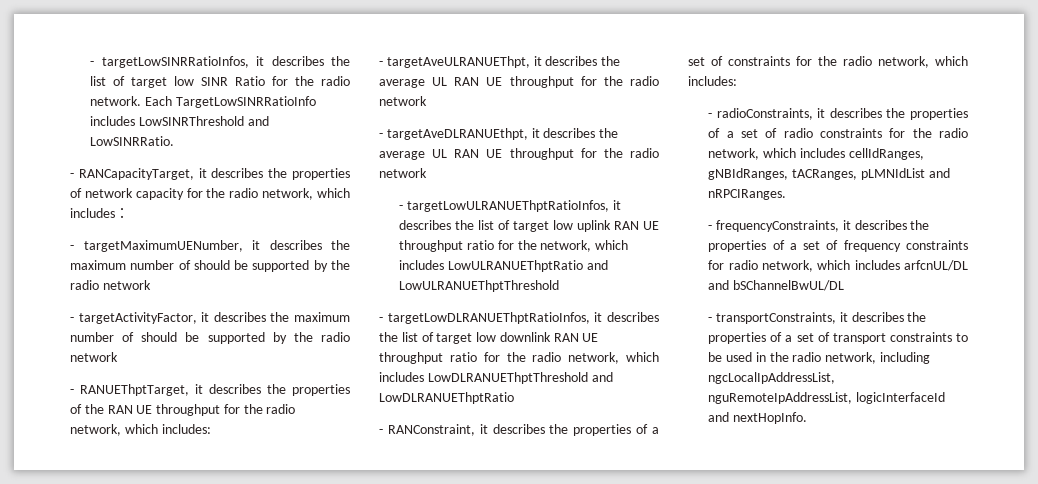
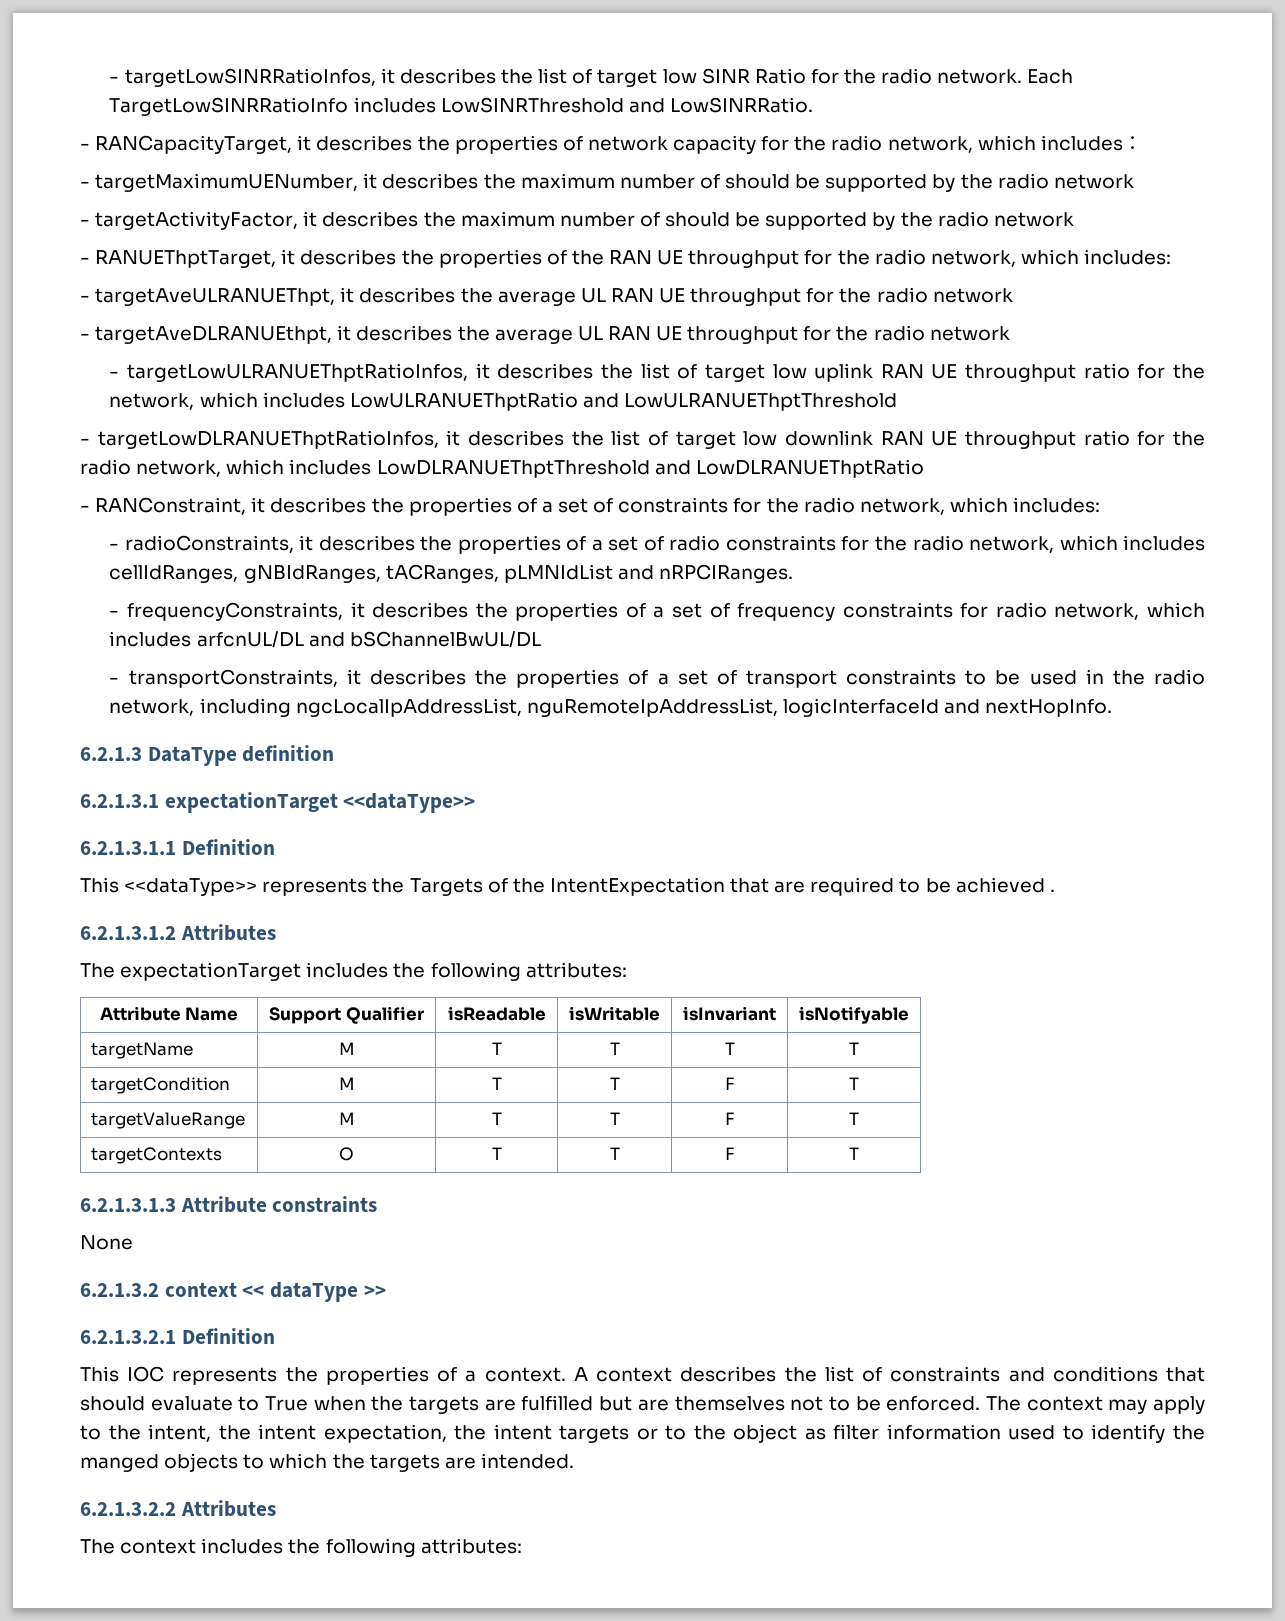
+ 6.2.1.3 DataType definition
+ 6.2.1.3.1 expectationTarget <<dataType>>
+ 6.2.1.3.1.1 Definition
+ This <<dataType>> represents the Targets of the IntentExpectation that are required to be achieved .
+ 6.2.1.3.1.2 Attributes
+ The expectationTarget includes the following attributes:
+ Attribute Name | Support Qualifier | isReadable | isWritable | isInvariant | isNotifyable
+ targetName | M | T | T | T | T
+ targetCondition | M | T | T | F | T
+ targetValueRange | M | T | T | F | T
+ targetContexts | O | T | T | F | T
+ 6.2.1.3.1.3 Attribute constraints
+ None
+ 6.2.1.3.2 context << dataType >>
+ 6.2.1.3.2.1 Definition
+ This IOC represents the properties of a context. A context describes the list of constraints and conditions that should evaluate to True when the targets are fulfilled but are themselves not to be enforced. The context may apply to the intent, the intent expectation, the intent targets or to the object as filter information used to identify the manged objects to which the targets are intended.
+ 6.2.1.3.2.2 Attributes
+ The context includes the following attributes:

